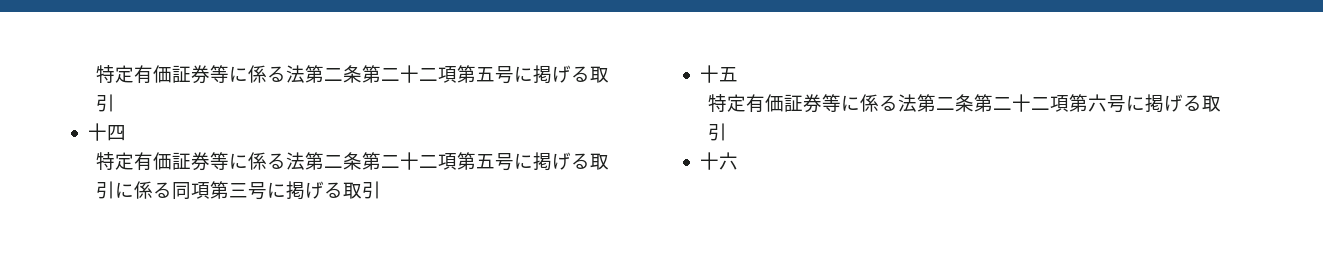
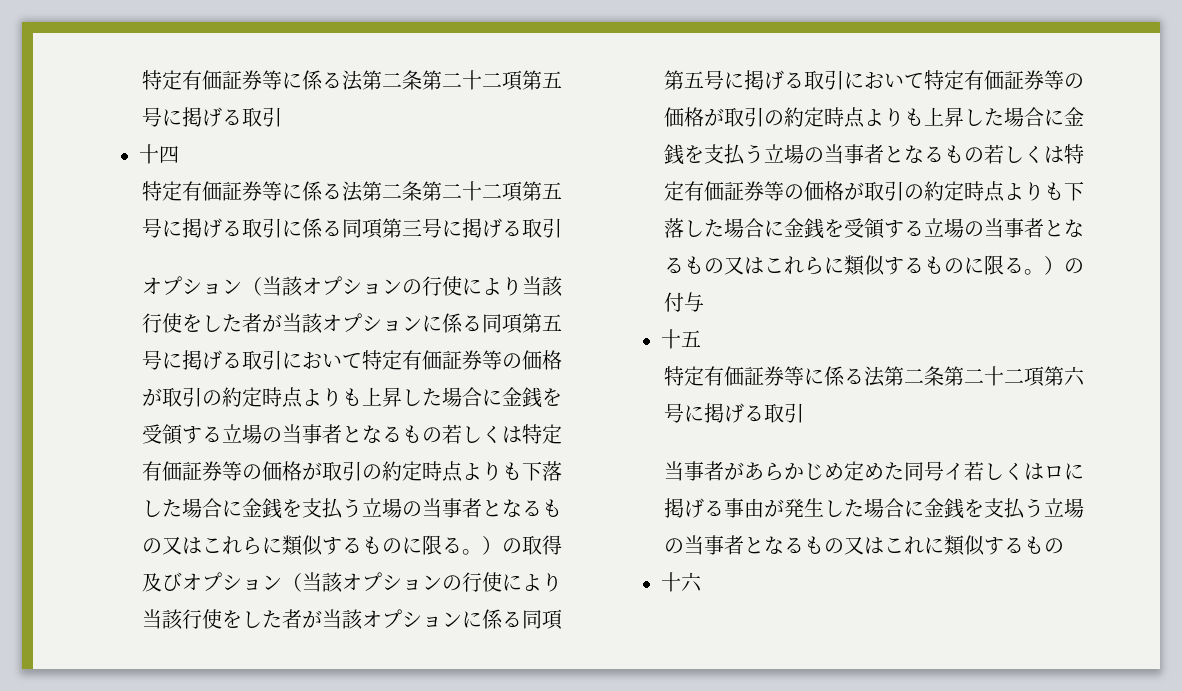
+ オプション（当該オプションの行使により当該行使をした者が当該オプションに係る同項第五号に掲げる取引において特定有価証券等の価格が取引の約定時点よりも上昇した場合に金銭を受領する立場の当事者となるもの若しくは特定有価証券等の価格が取引の約定時点よりも下落した場合に金銭を支払う立場の当事者となるもの又はこれらに類似するものに限る。）の取得及びオプション（当該オプションの行使により当該行使をした者が当該オプションに係る同項第五号に掲げる取引において特定有価証券等の価格が取引の約定時点よりも上昇した場合に金銭を支払う立場の当事者となるもの若しくは特定有価証券等の価格が取引の約定時点よりも下落した場合に金銭を受領する立場の当事者となるもの又はこれらに類似するものに限る。）の付与
+ 当事者があらかじめ定めた同号イ若しくはロに掲げる事由が発生した場合に金銭を支払う立場の当事者となるもの又はこれに類似するもの

